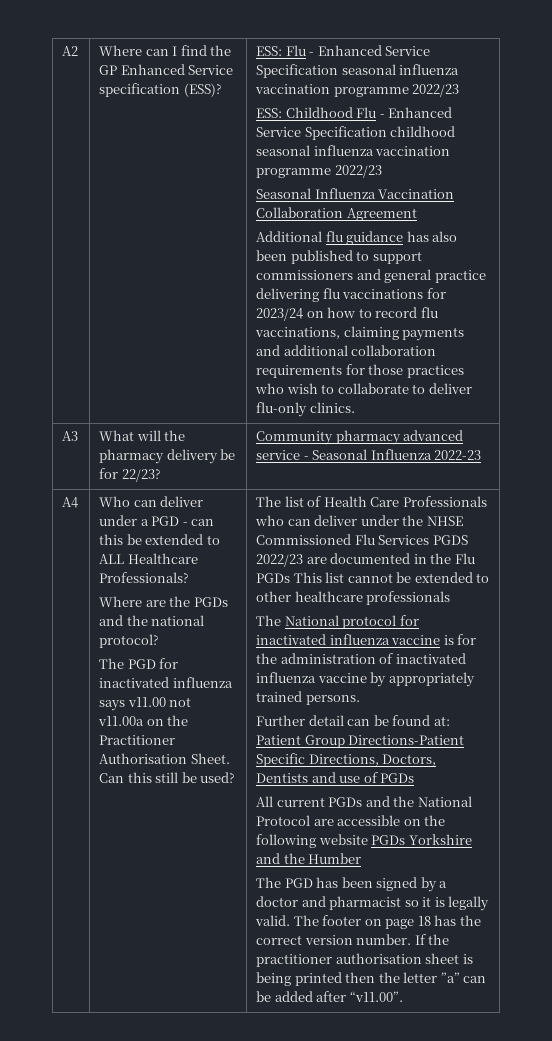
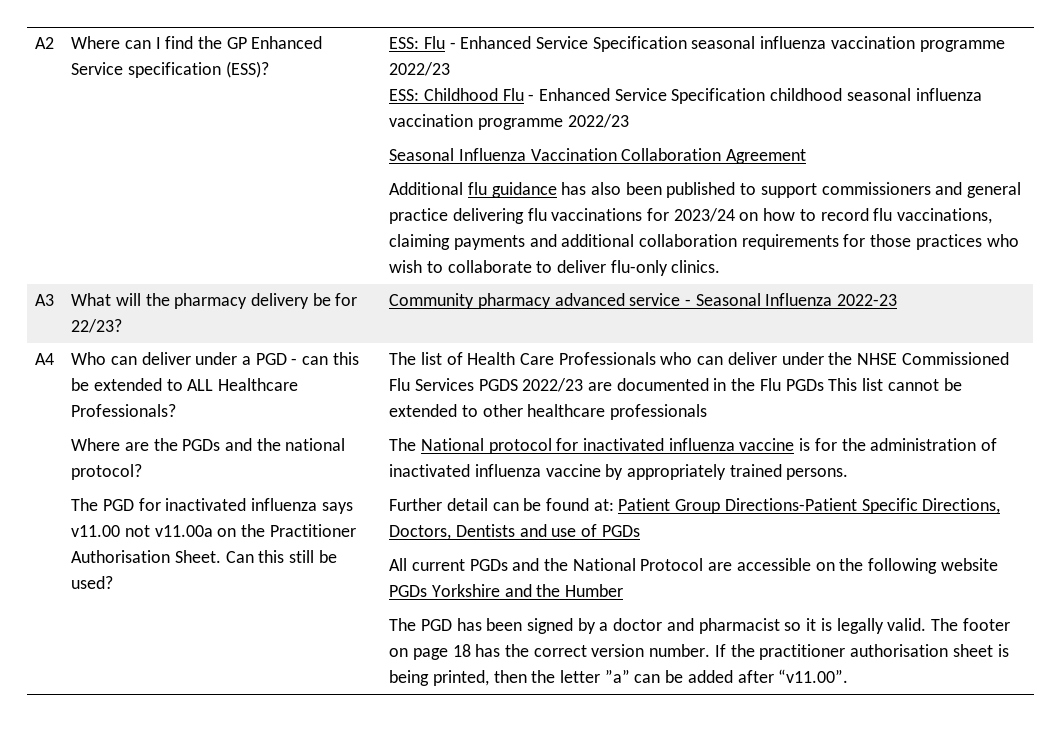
- If the practitioner authorisation sheet is being printed then the letter ”a” can be added after “v11.00”.
+ If the practitioner authorisation sheet is being printed, then the letter ”a” can be added after “v11.00”.

